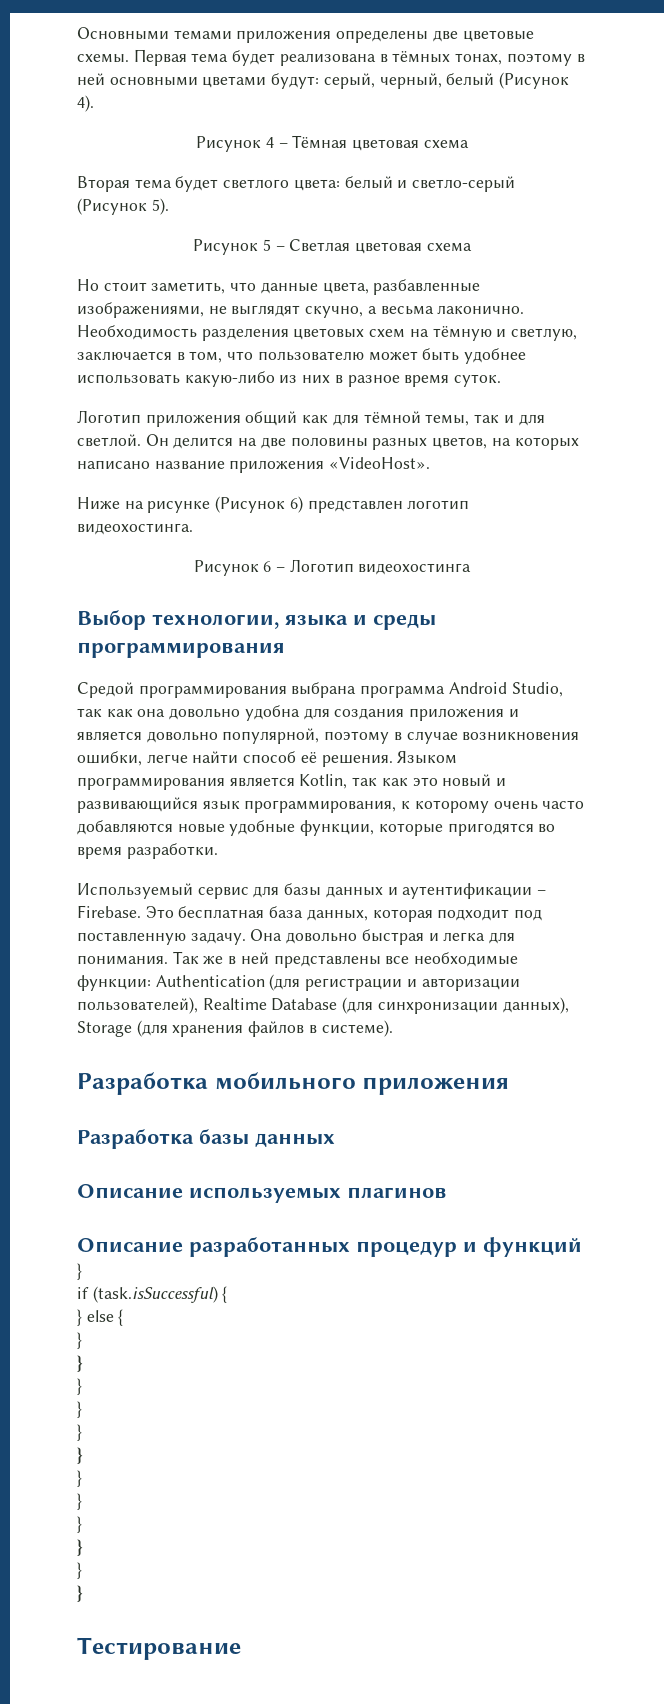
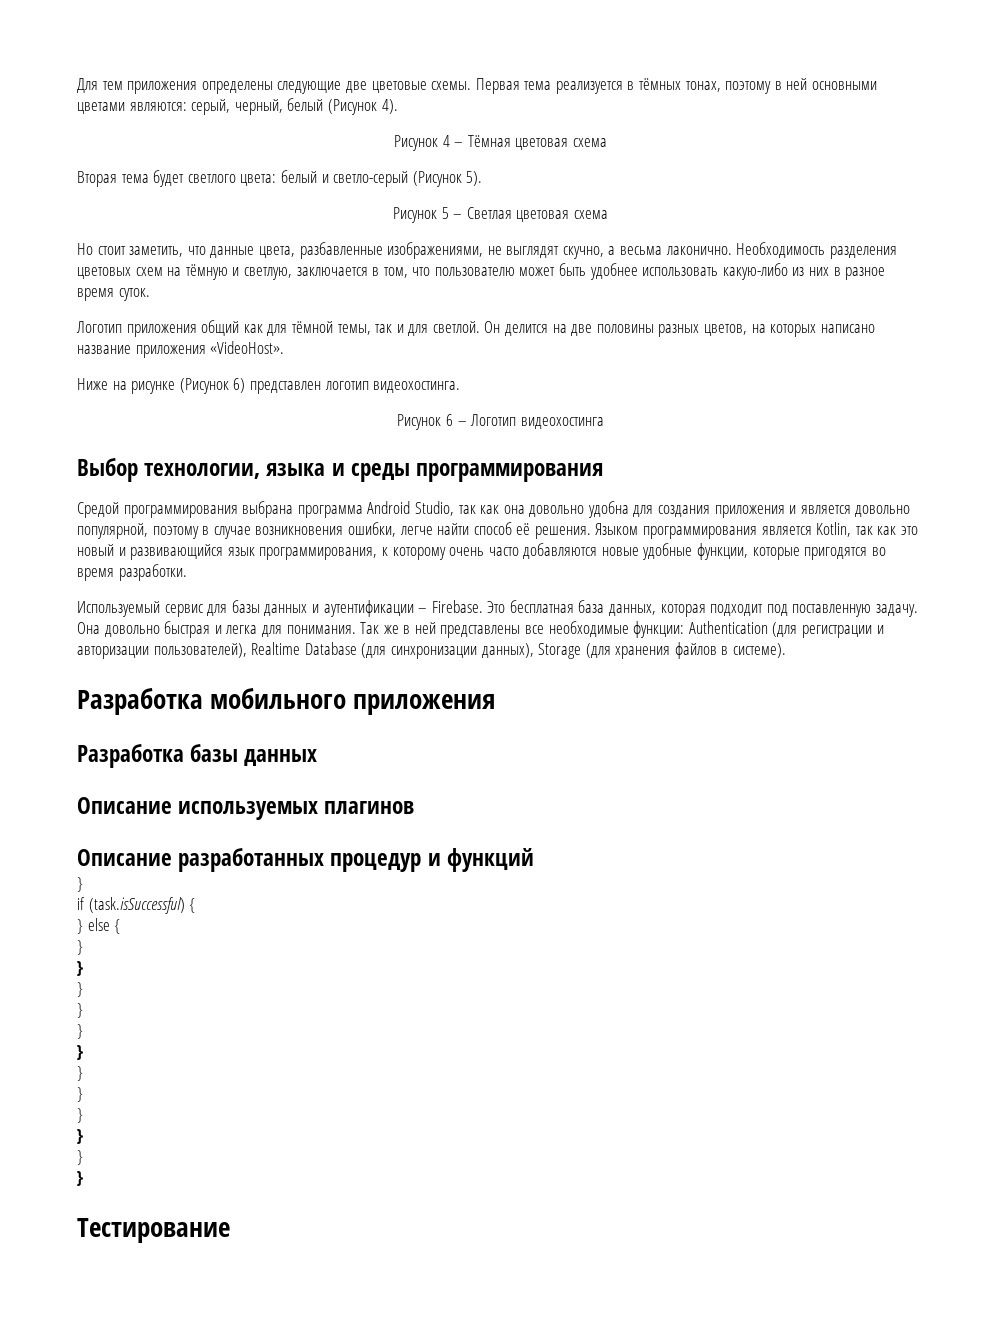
- Основными темами приложения определены две цветовые схемы.
+ Для тем приложения определены следующие две цветовые схемы.
- Первая тема будет реализована в тёмных тонах, поэтому в ней основными цветами будут: серый, черный, белый (Рисунок 4).
+ Первая тема реализуется в тёмных тонах, поэтому в ней основными цветами являются: серый, черный, белый (Рисунок 4).

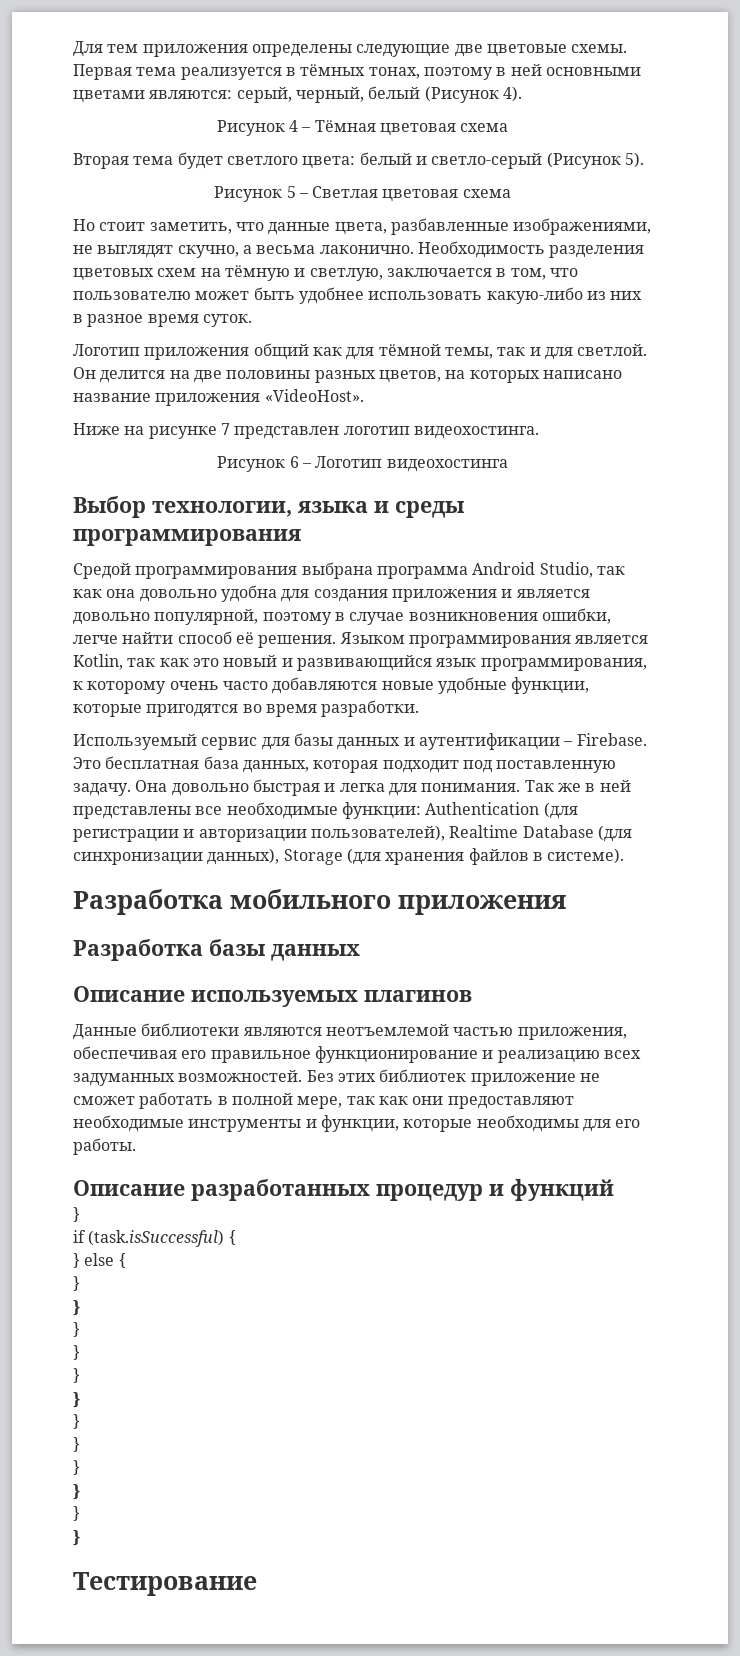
- Ниже на рисунке (Рисунок 6) представлен логотип видеохостинга.
+ Ниже на рисунке 7 представлен логотип видеохостинга.
+ Данные библиотеки являются неотъемлемой частью приложения, обеспечивая его правильное функционирование и реализацию всех задуманных возможностей. Без этих библиотек приложение не сможет работать в полной мере, так как они предоставляют необходимые инструменты и функции, которые необходимы для его работы.

